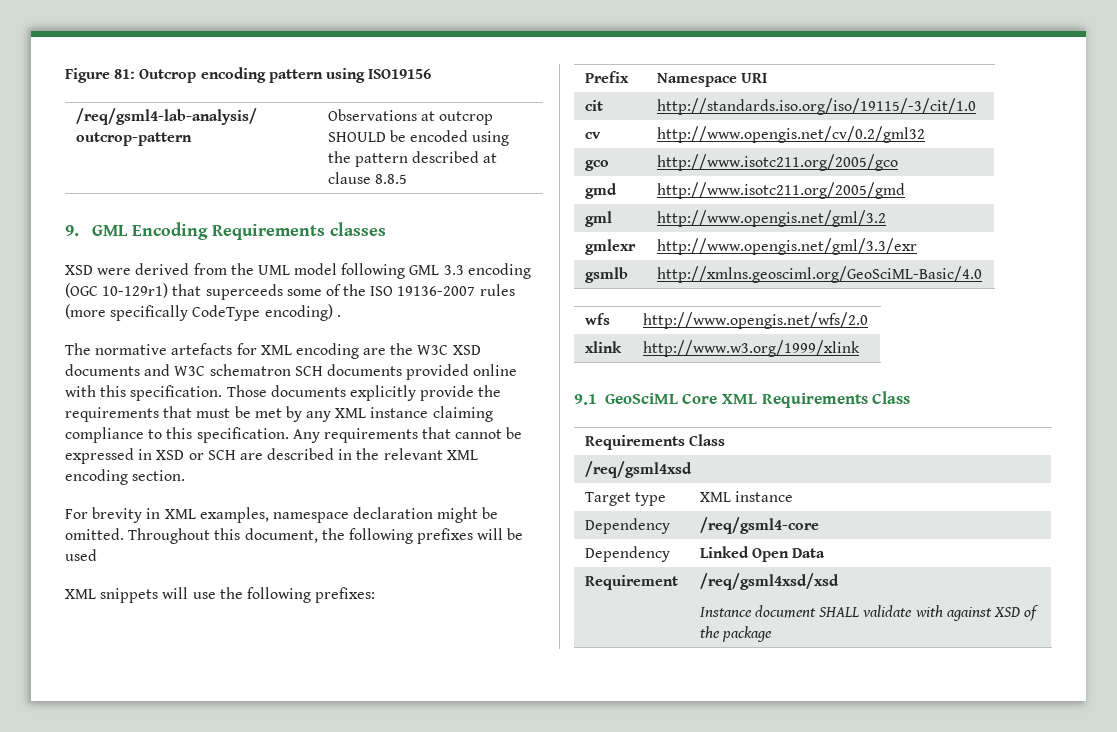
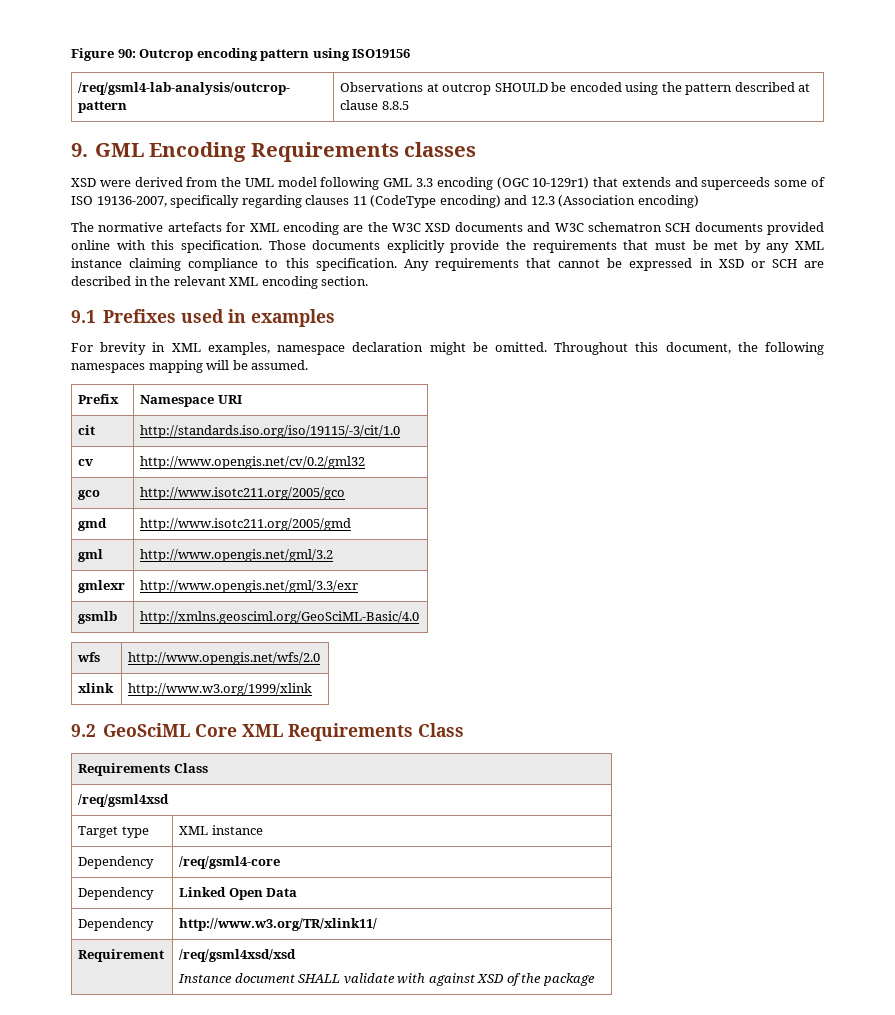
- Figure 81: Outcrop encoding pattern using ISO19156
+ Figure 90: Outcrop encoding pattern using ISO19156
- XSD were derived from the UML model following GML 3.3 encoding (OGC 10-129r1) that superceeds some of the ISO 19136-2007 rules (more specifically CodeType encoding) .
+ XSD were derived from the UML model following GML 3.3 encoding (OGC 10-129r1) that extends and superceeds some of ISO 19136-2007, specifically regarding clauses 11 (CodeType encoding) and 12.3 (Association encoding)
+ 9.1 Prefixes used in examples
- Throughout this document, the following prefixes will be used
- XML snippets will use the following prefixes:
+ Throughout this document, the following namespaces mapping will be assumed.
- 9.1 GeoSciML Core XML Requirements Class
+ 9.2 GeoSciML Core XML Requirements Class
+ Dependency | http://www.w3.org/TR/xlink11/

